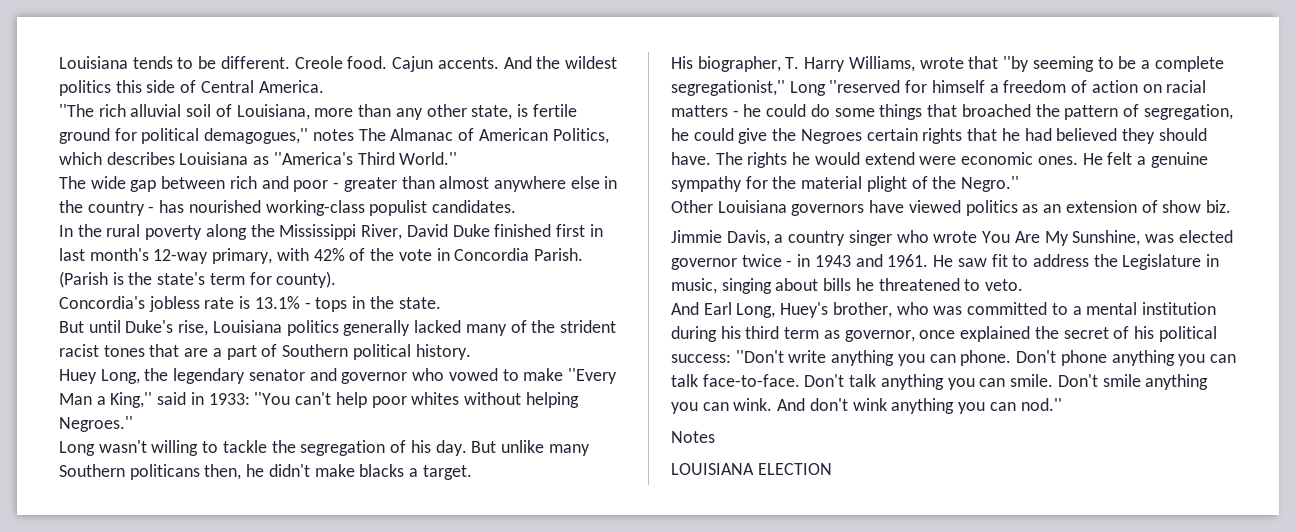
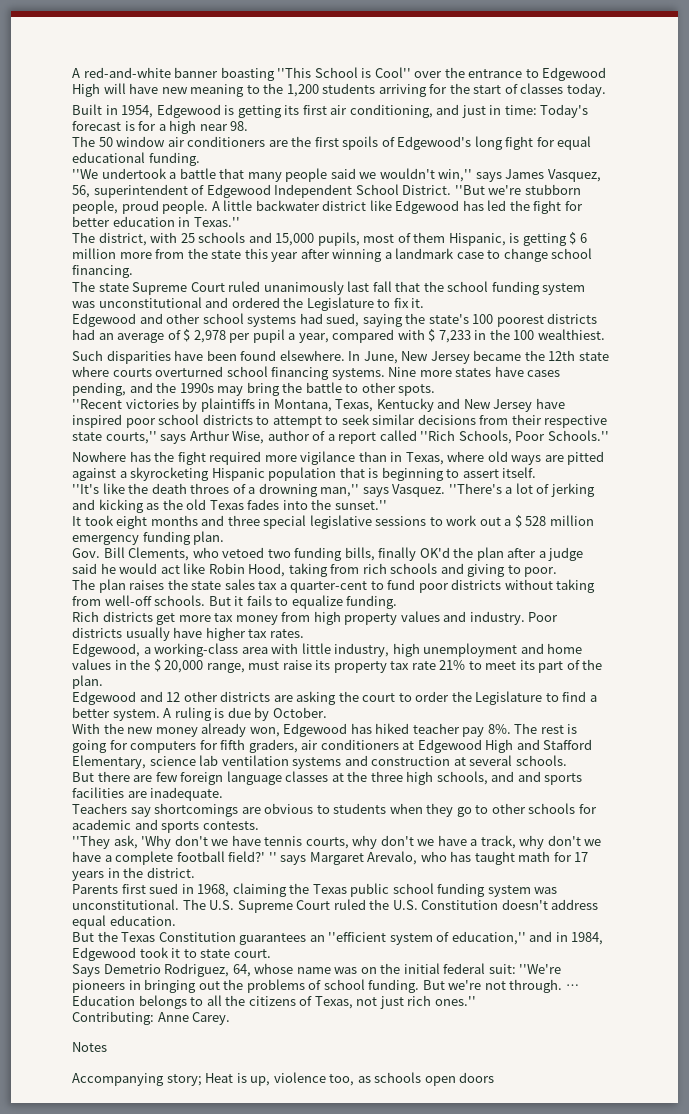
- Louisiana tends to be different. Creole food. Cajun accents. And the wildest politics this side of Central America.
- ''The rich alluvial soil of Louisiana, more than any other state, is fertile ground for political demagogues,'' notes The Almanac of American Politics, which describes Louisiana as ''America's Third World.''
- The wide gap between rich and poor - greater than almost anywhere else in the country - has nourished working-class populist candidates.
- In the rural poverty along the Mississippi River, David Duke finished first in last month's 12-way primary, with 42% of the vote in Concordia Parish. (Parish is the state's term for county).
- Concordia's jobless rate is 13.1% - tops in the state.
- But until Duke's rise, Louisiana politics generally lacked many of the strident racist tones that are a part of Southern political history.
- Huey Long, the legendary senator and governor who vowed to make ''Every Man a King,'' said in 1933: ''You can't help poor whites without helping Negroes.''
- Long wasn't willing to tackle the segregation of his day. But unlike many Southern politicans then, he didn't make blacks a target.
- His biographer, T. Harry Williams, wrote that ''by seeming to be a complete segregationist,'' Long ''reserved for himself a freedom of action on racial matters - he could do some things that broached the pattern of segregation, he could give the Negroes certain rights that he had believed they should have. The rights he would extend were economic ones. He felt a genuine sympathy for the material plight of the Negro.''
- Other Louisiana governors have viewed politics as an extension of show biz.
- Jimmie Davis, a country singer who wrote You Are My Sunshine, was elected governor twice - in 1943 and 1961. He saw fit to address the Legislature in music, singing about bills he threatened to veto.
- And Earl Long, Huey's brother, who was committed to a mental institution during his third term as governor, once explained the secret of his political success: ''Don't write anything you can phone. Don't phone anything you can talk face-to-face. Don't talk anything you can smile. Don't smile anything you can wink. And don't wink anything you can nod.''
+ A red-and-white banner boasting ''This School is Cool'' over the entrance to Edgewood High will have new meaning to the 1,200 students arriving for the start of classes today.
+ Built in 1954, Edgewood is getting its first air conditioning, and just in time: Today's forecast is for a high near 98.
+ The 50 window air conditioners are the first spoils of Edgewood's long fight for equal educational funding.
+ ''We undertook a battle that many people said we wouldn't win,'' says James Vasquez, 56, superintendent of Edgewood Independent School District. ''But we're stubborn people, proud people. A little backwater district like Edgewood has led the fight for better education in Texas.''
+ The district, with 25 schools and 15,000 pupils, most of them Hispanic, is getting $ 6 million more from the state this year after winning a landmark case to change school financing.
+ The state Supreme Court ruled unanimously last fall that the school funding system was unconstitutional and ordered the Legislature to fix it.
+ Edgewood and other school systems had sued, saying the state's 100 poorest districts had an average of $ 2,978 per pupil a year, compared with $ 7,233 in the 100 wealthiest.
+ Such disparities have been found elsewhere. In June, New Jersey became the 12th state where courts overturned school financing systems. Nine more states have cases pending, and the 1990s may bring the battle to other spots.
+ ''Recent victories by plaintiffs in Montana, Texas, Kentucky and New Jersey have inspired poor school districts to attempt to seek similar decisions from their respective state courts,'' says Arthur Wise, author of a report called ''Rich Schools, Poor Schools.''
+ Nowhere has the fight required more vigilance than in Texas, where old ways are pitted against a skyrocketing Hispanic population that is beginning to assert itself.
+ ''It's like the death throes of a drowning man,'' says Vasquez. ''There's a lot of jerking and kicking as the old Texas fades into the sunset.''
+ It took eight months and three special legislative sessions to work out a $ 528 million emergency funding plan.
+ Gov. Bill Clements, who vetoed two funding bills, finally OK'd the plan after a judge said he would act like Robin Hood, taking from rich schools and giving to poor.
+ The plan raises the state sales tax a quarter-cent to fund poor districts without taking from well-off schools. But it fails to equalize funding.
+ Rich districts get more tax money from high property values and industry. Poor districts usually have higher tax rates.
+ Edgewood, a working-class area with little industry, high unemployment and home values in the $ 20,000 range, must raise its property tax rate 21% to meet its part of the plan.
+ Edgewood and 12 other districts are asking the court to order the Legislature to find a better system. A ruling is due by October.
+ With the new money already won, Edgewood has hiked teacher pay 8%. The rest is going for computers for fifth graders, air conditioners at Edgewood High and Stafford Elementary, science lab ventilation systems and construction at several schools.
+ But there are few foreign language classes at the three high schools, and and sports facilities are inadequate.
+ Teachers say shortcomings are obvious to students when they go to other schools for academic and sports contests.
+ ''They ask, 'Why don't we have tennis courts, why don't we have a track, why don't we have a complete football field?' '' says Margaret Arevalo, who has taught math for 17 years in the district.
+ Parents first sued in 1968, claiming the Texas public school funding system was unconstitutional. The U.S. Supreme Court ruled the U.S. Constitution doesn't address equal education.
+ But the Texas Constitution guarantees an ''efficient system of education,'' and in 1984, Edgewood took it to state court.
+ Says Demetrio Rodriguez, 64, whose name was on the initial federal suit: ''We're pioneers in bringing out the problems of school funding. But we're not through. … Education belongs to all the citizens of Texas, not just rich ones.''
+ Contributing: Anne Carey.
  Notes
- LOUISIANA ELECTION
+ Accompanying story; Heat is up, violence too, as schools open doors

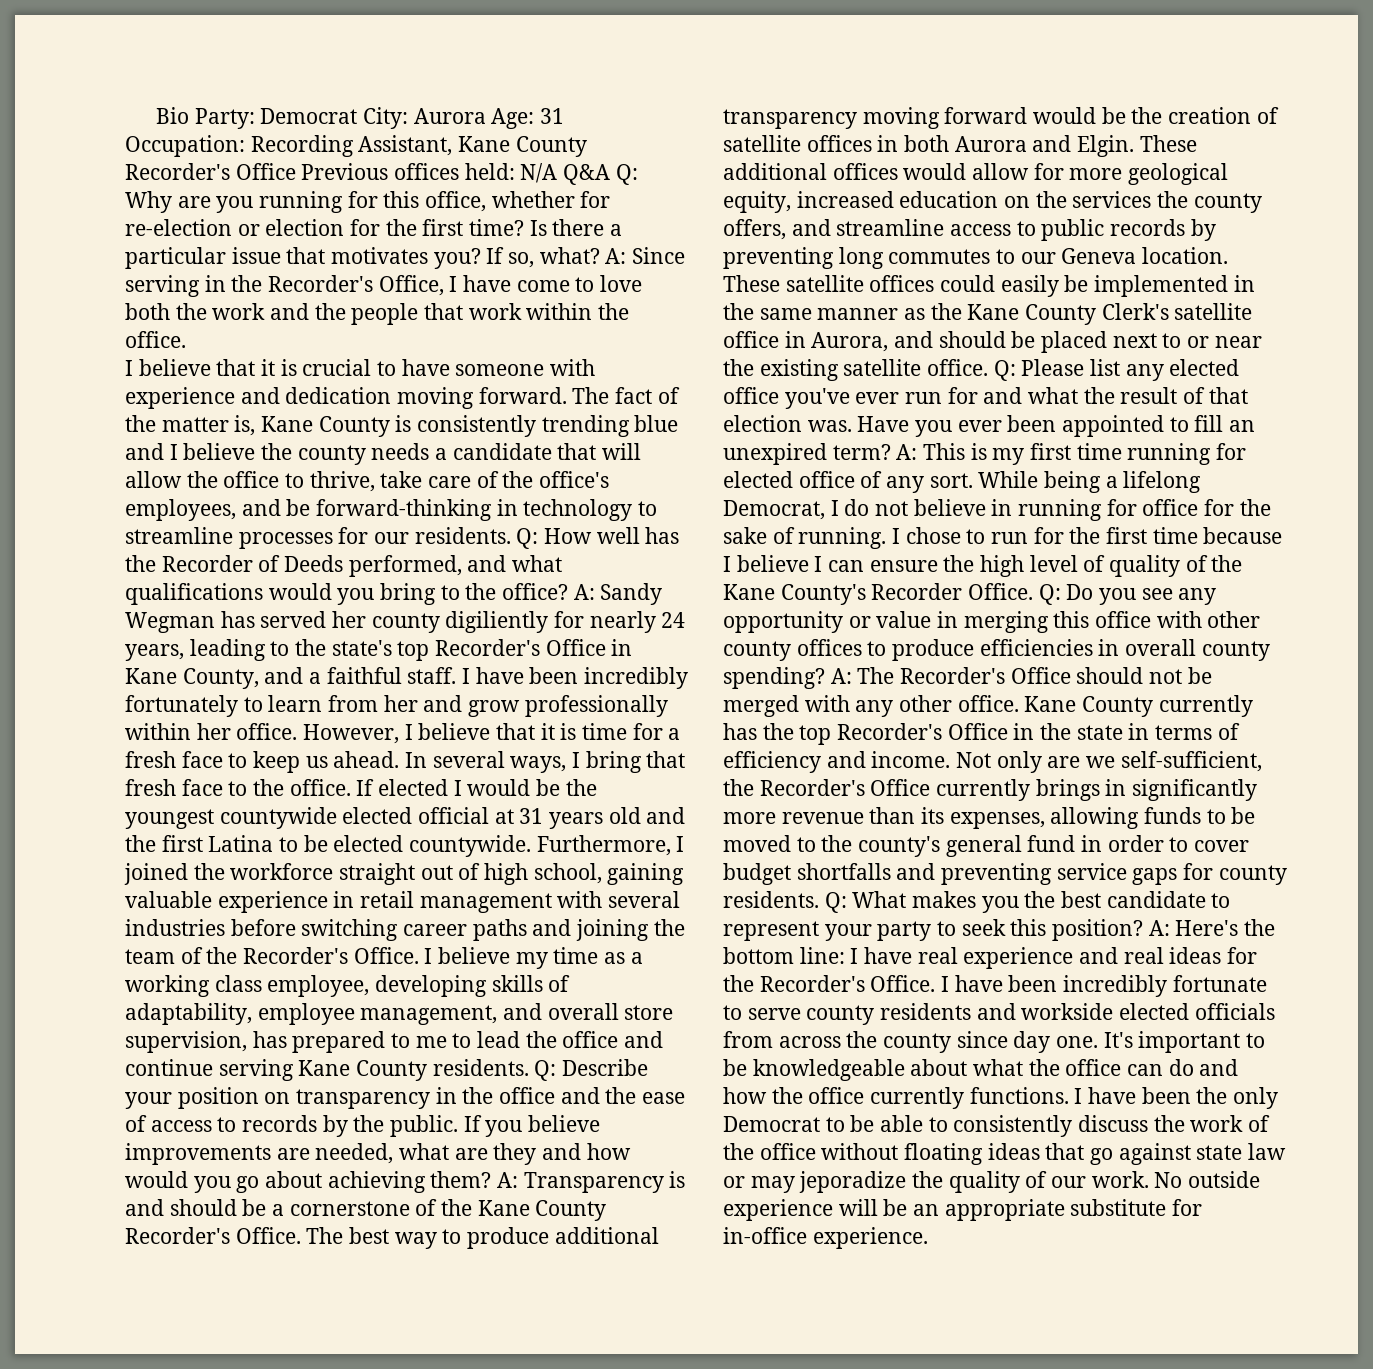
- A red-and-white banner boasting ''This School is Cool'' over the entrance to Edgewood High will have new meaning to the 1,200 students arriving for the start of classes today.
- Built in 1954, Edgewood is getting its first air conditioning, and just in time: Today's forecast is for a high near 98.
- The 50 window air conditioners are the first spoils of Edgewood's long fight for equal educational funding.
- ''We undertook a battle that many people said we wouldn't win,'' says James Vasquez, 56, superintendent of Edgewood Independent School District. ''But we're stubborn people, proud people. A little backwater district like Edgewood has led the fight for better education in Texas.''
- The district, with 25 schools and 15,000 pupils, most of them Hispanic, is getting $ 6 million more from the state this year after winning a landmark case to change school financing.
- The state Supreme Court ruled unanimously last fall that the school funding system was unconstitutional and ordered the Legislature to fix it.
- Edgewood and other school systems had sued, saying the state's 100 poorest districts had an average of $ 2,978 per pupil a year, compared with $ 7,233 in the 100 wealthiest.
- Such disparities have been found elsewhere. In June, New Jersey became the 12th state where courts overturned school financing systems. Nine more states have cases pending, and the 1990s may bring the battle to other spots.
- ''Recent victories by plaintiffs in Montana, Texas, Kentucky and New Jersey have inspired poor school districts to attempt to seek similar decisions from their respective state courts,'' says Arthur Wise, author of a report called ''Rich Schools, Poor Schools.''
- Nowhere has the fight required more vigilance than in Texas, where old ways are pitted against a skyrocketing Hispanic population that is beginning to assert itself.
- ''It's like the death throes of a drowning man,'' says Vasquez. ''There's a lot of jerking and kicking as the old Texas fades into the sunset.''
- It took eight months and three special legislative sessions to work out a $ 528 million emergency funding plan.
- Gov. Bill Clements, who vetoed two funding bills, finally OK'd the plan after a judge said he would act like Robin Hood, taking from rich schools and giving to poor.
- The plan raises the state sales tax a quarter-cent to fund poor districts without taking from well-off schools. But it fails to equalize funding.
- Rich districts get more tax money from high property values and industry. Poor districts usually have higher tax rates.
- Edgewood, a working-class area with little industry, high unemployment and home values in the $ 20,000 range, must raise its property tax rate 21% to meet its part of the plan.
- Edgewood and 12 other districts are asking the court to order the Legislature to find a better system. A ruling is due by October.
- With the new money already won, Edgewood has hiked teacher pay 8%. The rest is going for computers for fifth graders, air conditioners at Edgewood High and Stafford Elementary, science lab ventilation systems and construction at several schools.
- But there are few foreign language classes at the three high schools, and and sports facilities are inadequate.
- Teachers say shortcomings are obvious to students when they go to other schools for academic and sports contests.
- ''They ask, 'Why don't we have tennis courts, why don't we have a track, why don't we have a complete football field?' '' says Margaret Arevalo, who has taught math for 17 years in the district.
- Parents first sued in 1968, claiming the Texas public school funding system was unconstitutional. The U.S. Supreme Court ruled the U.S. Constitution doesn't address equal education.
- But the Texas Constitution guarantees an ''efficient system of education,'' and in 1984, Edgewood took it to state court.
- Says Demetrio Rodriguez, 64, whose name was on the initial federal suit: ''We're pioneers in bringing out the problems of school funding. But we're not through. … Education belongs to all the citizens of Texas, not just rich ones.''
- Contributing: Anne Carey.
- Notes
- Accompanying story; Heat is up, violence too, as schools open doors
+ Bio Party: Democrat City: Aurora Age: 31 Occupation: Recording Assistant, Kane County Recorder's Office Previous offices held: N/A Q&A Q: Why are you running for this office, whether for re-election or election for the first time? Is there a particular issue that motivates you? If so, what? A: Since serving in the Recorder's Office, I have come to love both the work and the people that work within the office.
+ I believe that it is crucial to have someone with experience and dedication moving forward. The fact of the matter is, Kane County is consistently trending blue and I believe the county needs a candidate that will allow the office to thrive, take care of the office's employees, and be forward-thinking in technology to streamline processes for our residents. Q: How well has the Recorder of Deeds performed, and what qualifications would you bring to the office? A: Sandy Wegman has served her county digiliently for nearly 24 years, leading to the state's top Recorder's Office in Kane County, and a faithful staff. I have been incredibly fortunately to learn from her and grow professionally within her office. However, I believe that it is time for a fresh face to keep us ahead. In several ways, I bring that fresh face to the office. If elected I would be the youngest countywide elected official at 31 years old and the first Latina to be elected countywide. Furthermore, I joined the workforce straight out of high school, gaining valuable experience in retail management with several industries before switching career paths and joining the team of the Recorder's Office. I believe my time as a working class employee, developing skills of adaptability, employee management, and overall store supervision, has prepared to me to lead the office and continue serving Kane County residents. Q: Describe your position on transparency in the office and the ease of access to records by the public. If you believe improvements are needed, what are they and how would you go about achieving them? A: Transparency is and should be a cornerstone of the Kane County Recorder's Office. The best way to produce additional transparency moving forward would be the creation of satellite offices in both Aurora and Elgin. These additional offices would allow for more geological equity, increased education on the services the county offers, and streamline access to public records by preventing long commutes to our Geneva location. These satellite offices could easily be implemented in the same manner as the Kane County Clerk's satellite office in Aurora, and should be placed next to or near the existing satellite office. Q: Please list any elected office you've ever run for and what the result of that election was. Have you ever been appointed to fill an unexpired term? A: This is my first time running for elected office of any sort. While being a lifelong Democrat, I do not believe in running for office for the sake of running. I chose to run for the first time because I believe I can ensure the high level of quality of the Kane County's Recorder Office. Q: Do you see any opportunity or value in merging this office with other county offices to produce efficiencies in overall county spending? A: The Recorder's Office should not be merged with any other office. Kane County currently has the top Recorder's Office in the state in terms of efficiency and income. Not only are we self-sufficient, the Recorder's Office currently brings in significantly more revenue than its expenses, allowing funds to be moved to the county's general fund in order to cover budget shortfalls and preventing service gaps for county residents. Q: What makes you the best candidate to represent your party to seek this position? A: Here's the bottom line: I have real experience and real ideas for the Recorder's Office. I have been incredibly fortunate to serve county residents and workside elected officials from across the county since day one. It's important to be knowledgeable about what the office can do and how the office currently functions. I have been the only Democrat to be able to consistently discuss the work of the office without floating ideas that go against state law or may jeporadize the quality of our work. No outside experience will be an appropriate substitute for in-office experience.

